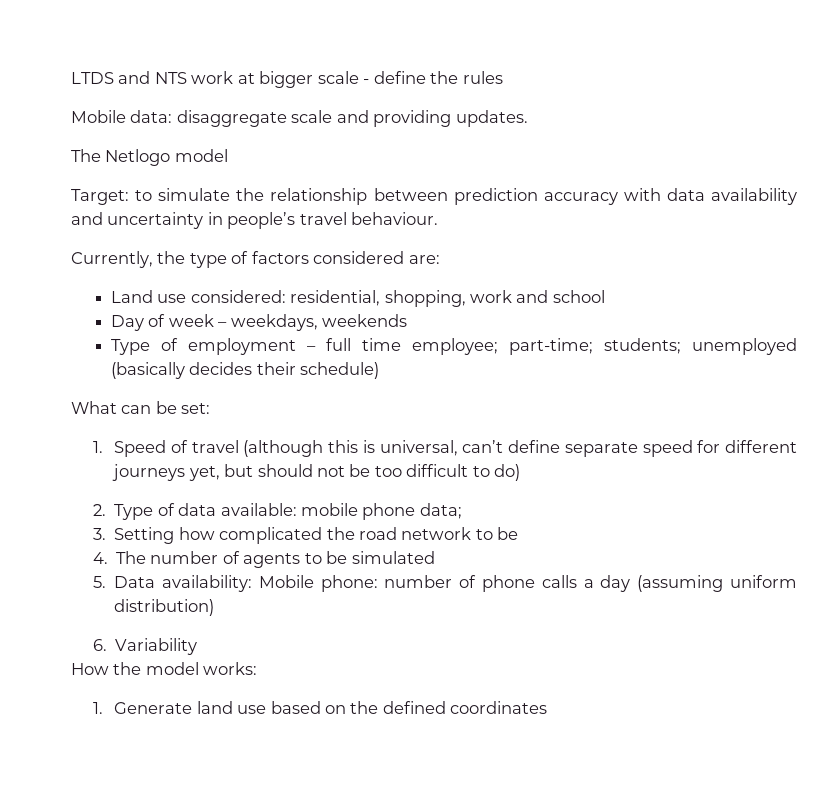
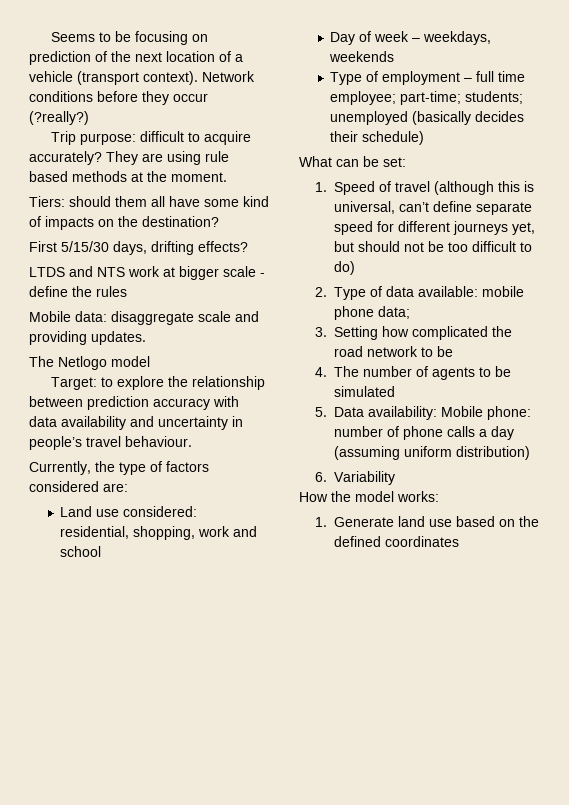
+ Seems to be focusing on prediction of the next location of a vehicle (transport context). Network conditions before they occur (?really?)
+ Trip purpose: difficult to acquire accurately? They are using rule based methods at the moment.
+ Tiers: should them all have some kind of impacts on the destination?
+ First 5/15/30 days, drifting effects?
- Target: to simulate the relationship between prediction accuracy with data availability and uncertainty in people’s travel behaviour.
+ Target: to explore the relationship between prediction accuracy with data availability and uncertainty in people’s travel behaviour.

